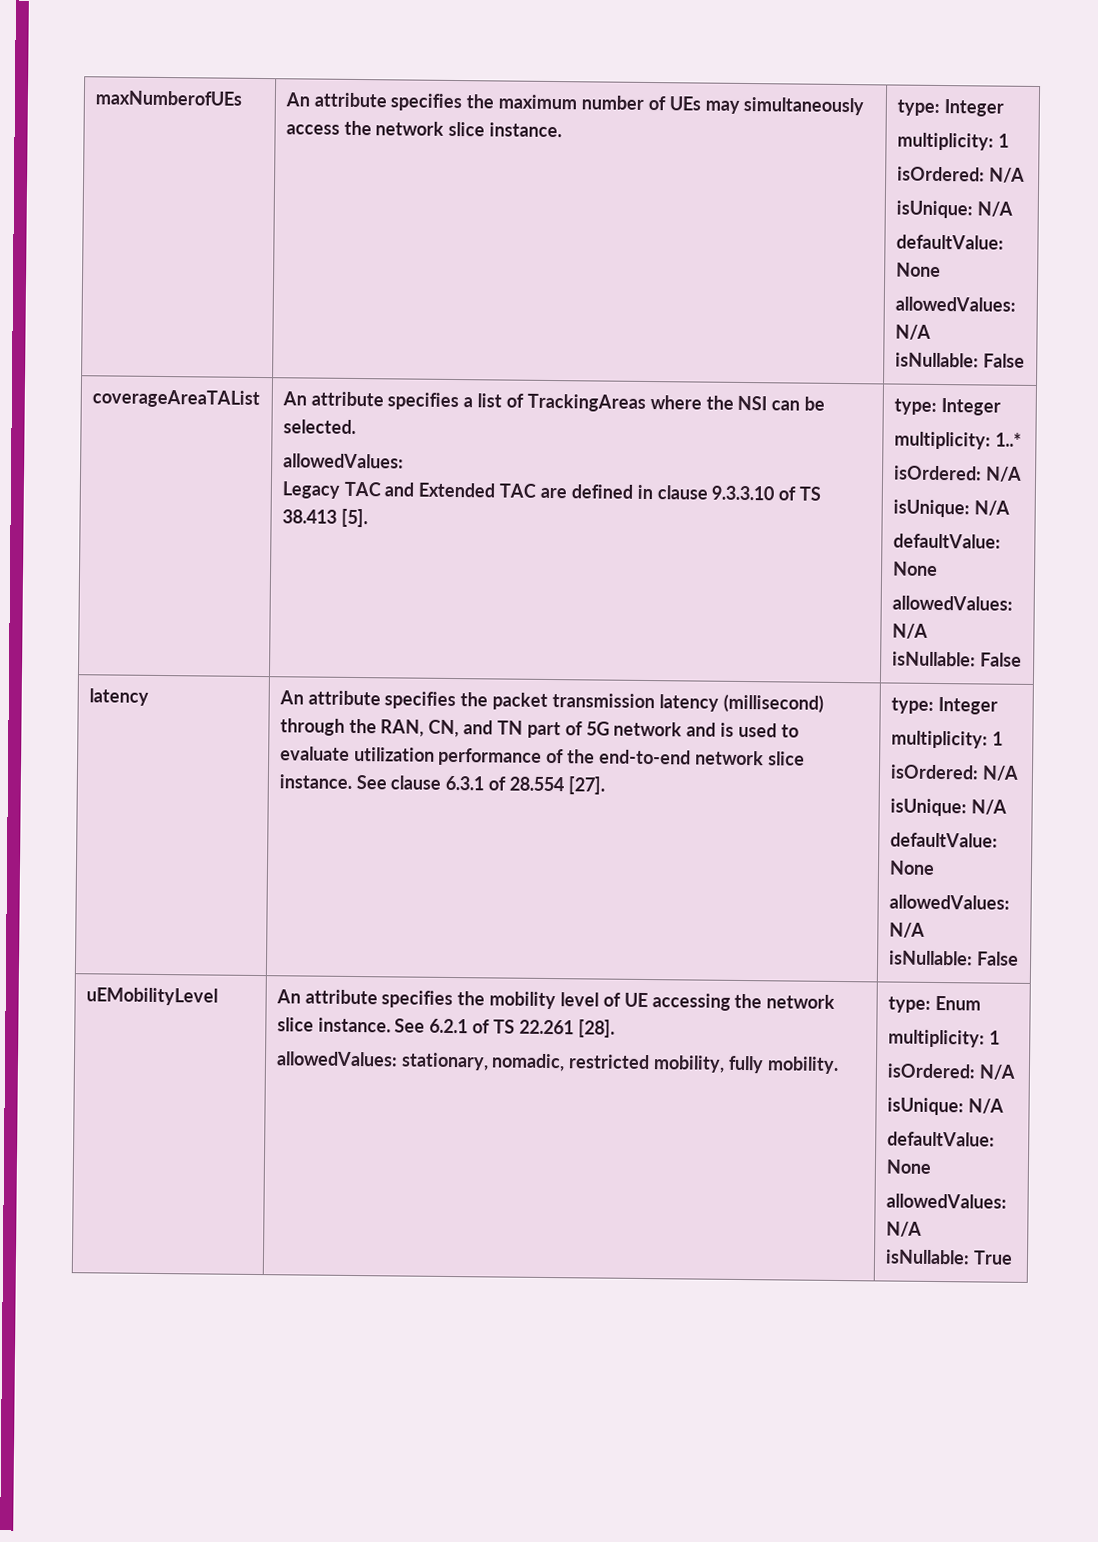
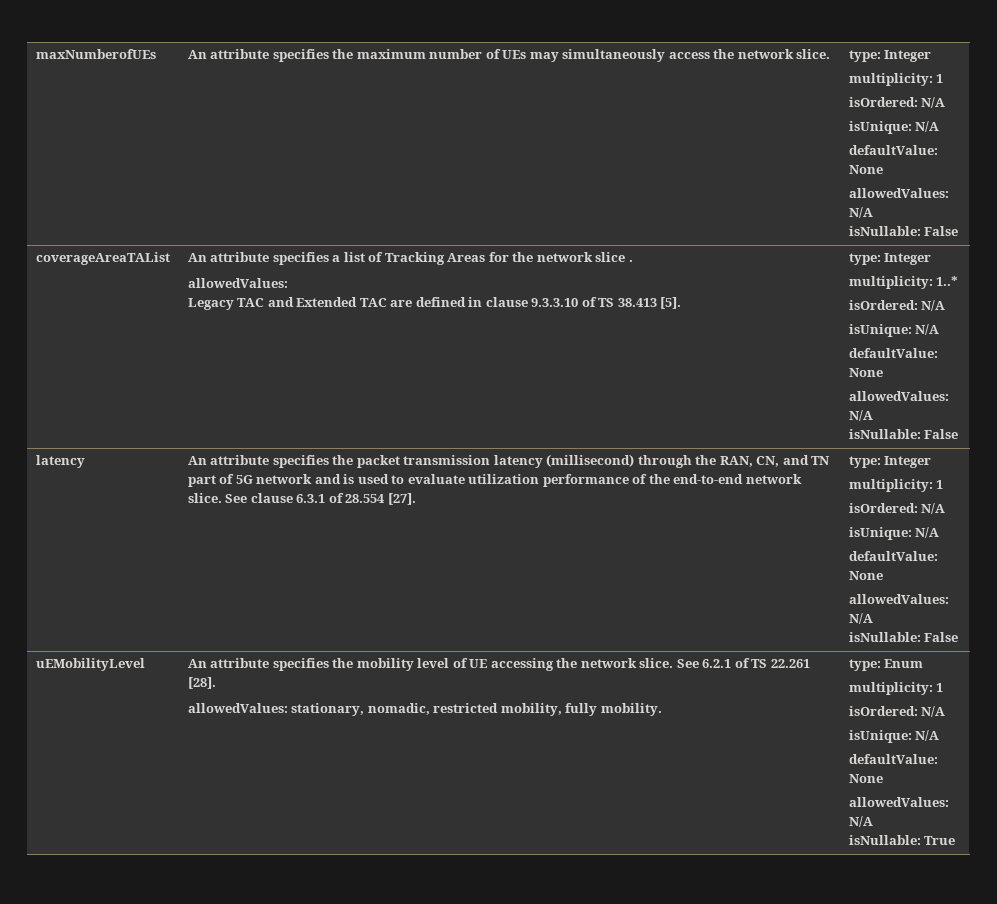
- maxNumberofUEs | An attribute specifies the maximum number of UEs may simultaneously access the network slice instance. | type: Integer
+ maxNumberofUEs | An attribute specifies the maximum number of UEs may simultaneously access the network slice. | type: Integer
- An attribute specifies a list of TrackingAreas where the NSI can be selected.
+ An attribute specifies a list of Tracking Areas for the network slice .
- An attribute specifies the packet transmission latency (millisecond) through the RAN, CN, and TN part of 5G network and is used to evaluate utilization performance of the end-to-end network slice instance.
+ An attribute specifies the packet transmission latency (millisecond) through the RAN, CN, and TN part of 5G network and is used to evaluate utilization performance of the end-to-end network slice.
- An attribute specifies the mobility level of UE accessing the network slice instance.
+ An attribute specifies the mobility level of UE accessing the network slice.

